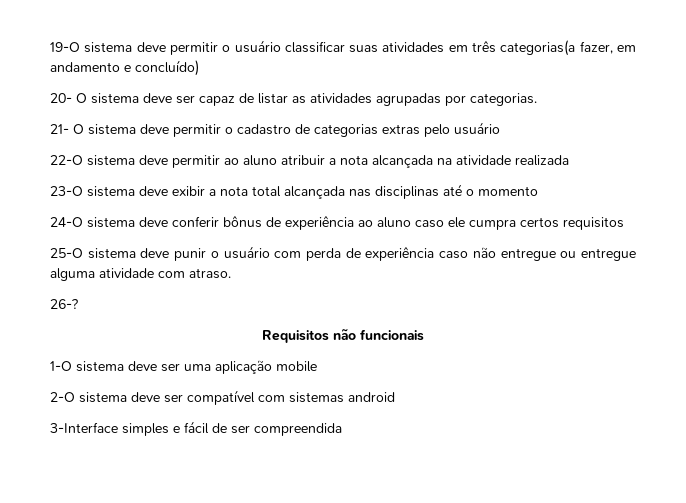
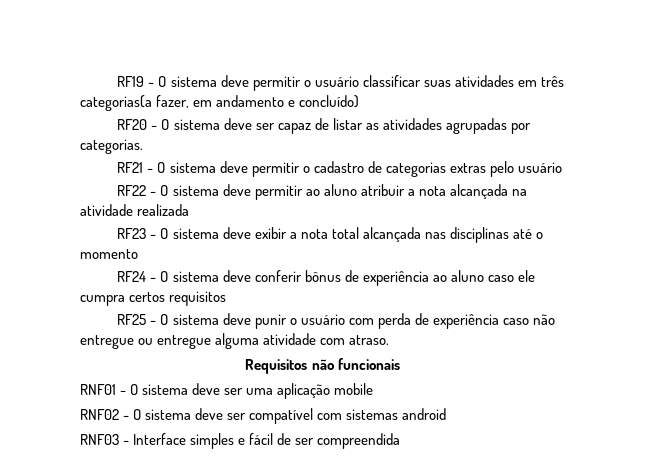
- 19-O sistema deve permitir o usuário classificar suas atividades em três categorias(a fazer, em andamento e concluído)
+ RF19 - O sistema deve permitir o usuário classificar suas atividades em três categorias(a fazer, em andamento e concluído)
- 20- O sistema deve ser capaz de listar as atividades agrupadas por categorias.
+ RF20 - O sistema deve ser capaz de listar as atividades agrupadas por categorias.
- 21- O sistema deve permitir o cadastro de categorias extras pelo usuário
+ RF21 - O sistema deve permitir o cadastro de categorias extras pelo usuário
- 22-O sistema deve permitir ao aluno atribuir a nota alcançada na atividade realizada
+ RF22 - O sistema deve permitir ao aluno atribuir a nota alcançada na atividade realizada
- 23-O sistema deve exibir a nota total alcançada nas disciplinas até o momento
+ RF23 - O sistema deve exibir a nota total alcançada nas disciplinas até o momento
- 24-O sistema deve conferir bônus de experiência ao aluno caso ele cumpra certos requisitos
+ RF24 - O sistema deve conferir bônus de experiência ao aluno caso ele cumpra certos requisitos
- 25-O sistema deve punir o usuário com perda de experiência caso não entregue ou entregue alguma atividade com atraso.
+ RF25 - O sistema deve punir o usuário com perda de experiência caso não entregue ou entregue alguma atividade com atraso.
- 26-?
- 1-O sistema deve ser uma aplicação mobile
+ RNF01 - O sistema deve ser uma aplicação mobile
- 2-O sistema deve ser compatível com sistemas android
+ RNF02 - O sistema deve ser compatível com sistemas android
- 3-Interface simples e fácil de ser compreendida
+ RNF03 - Interface simples e fácil de ser compreendida

